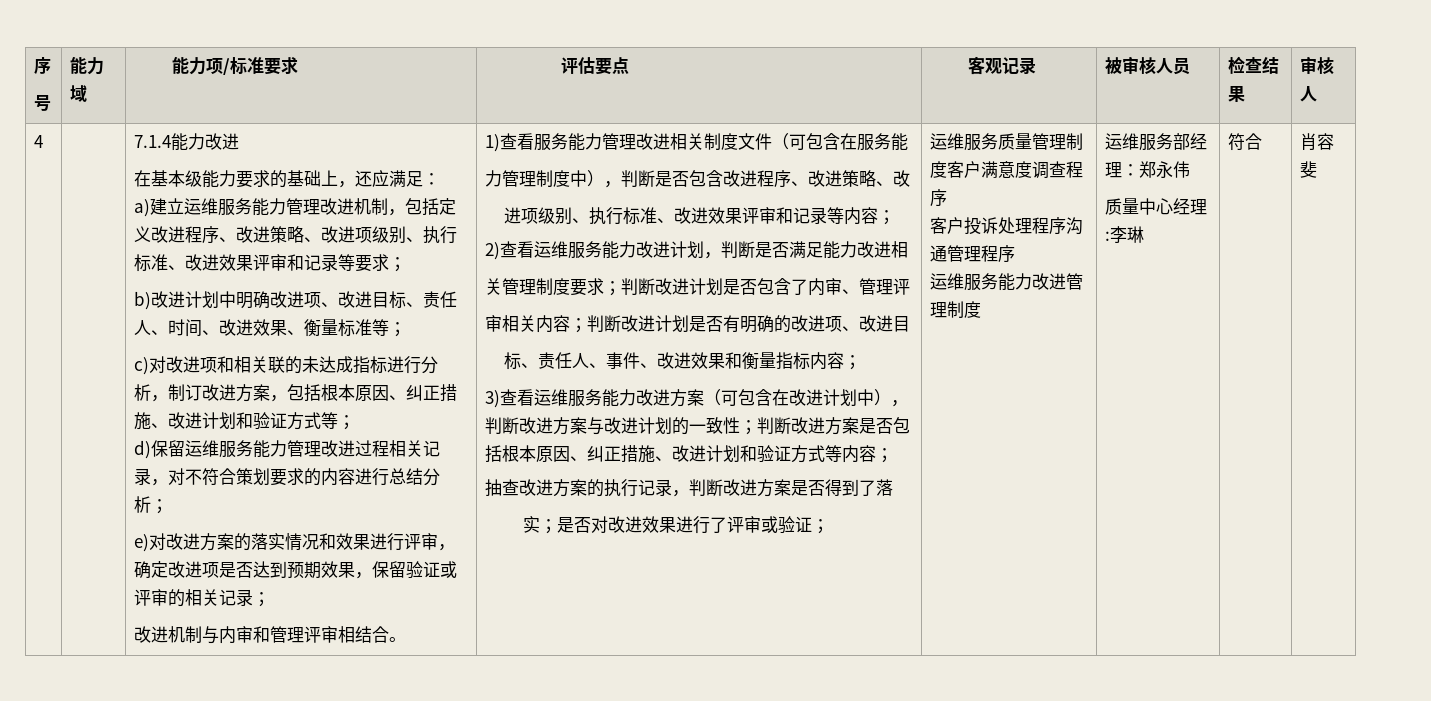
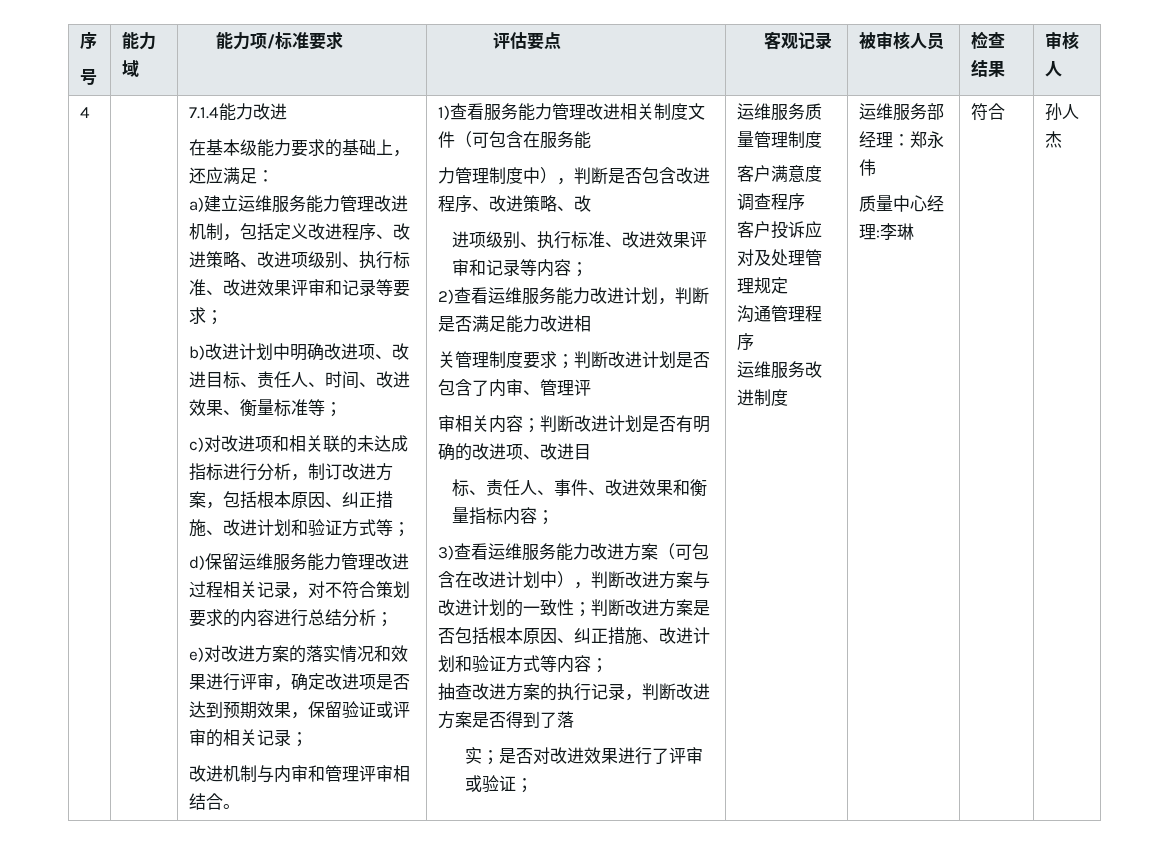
- 运维服务质量管理制度客户满意度调查程序
+ 运维服务质量管理制度
+ 客户满意度调查程序
- 客户投诉处理程序沟通管理程序
+ 客户投诉应对及处理管理规定
+ 沟通管理程序
- 运维服务能力改进管理制度
+ 运维服务改进制度
- 肖容斐
+ 孙人杰

